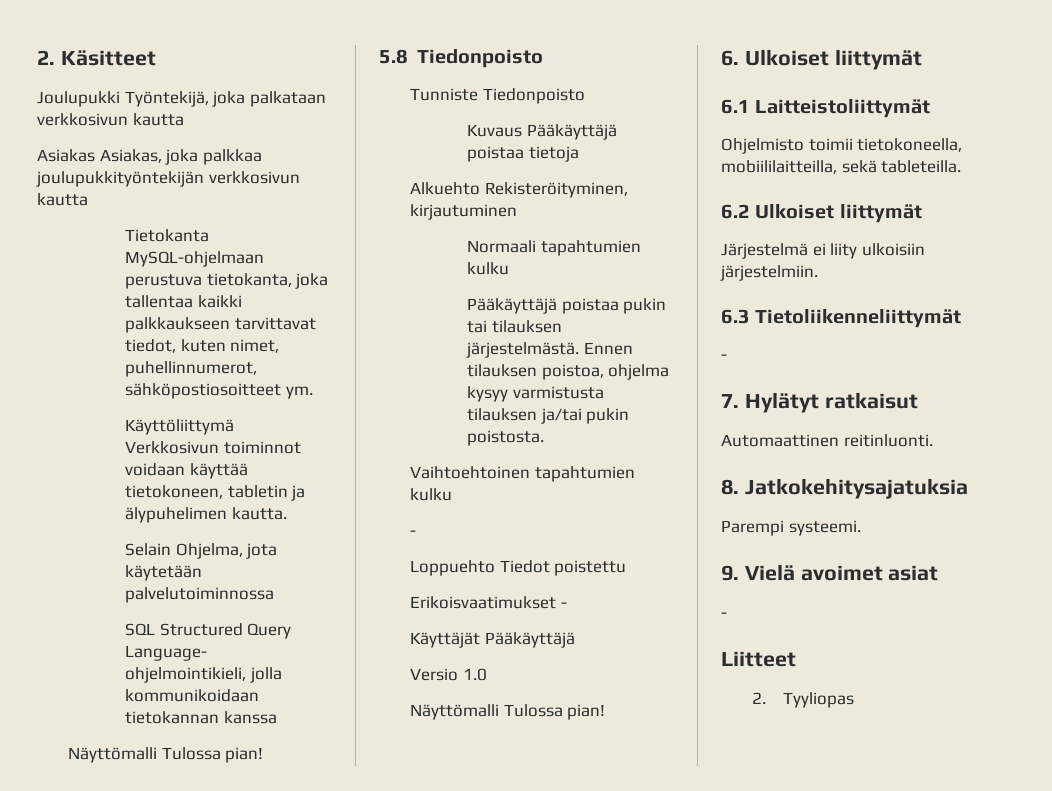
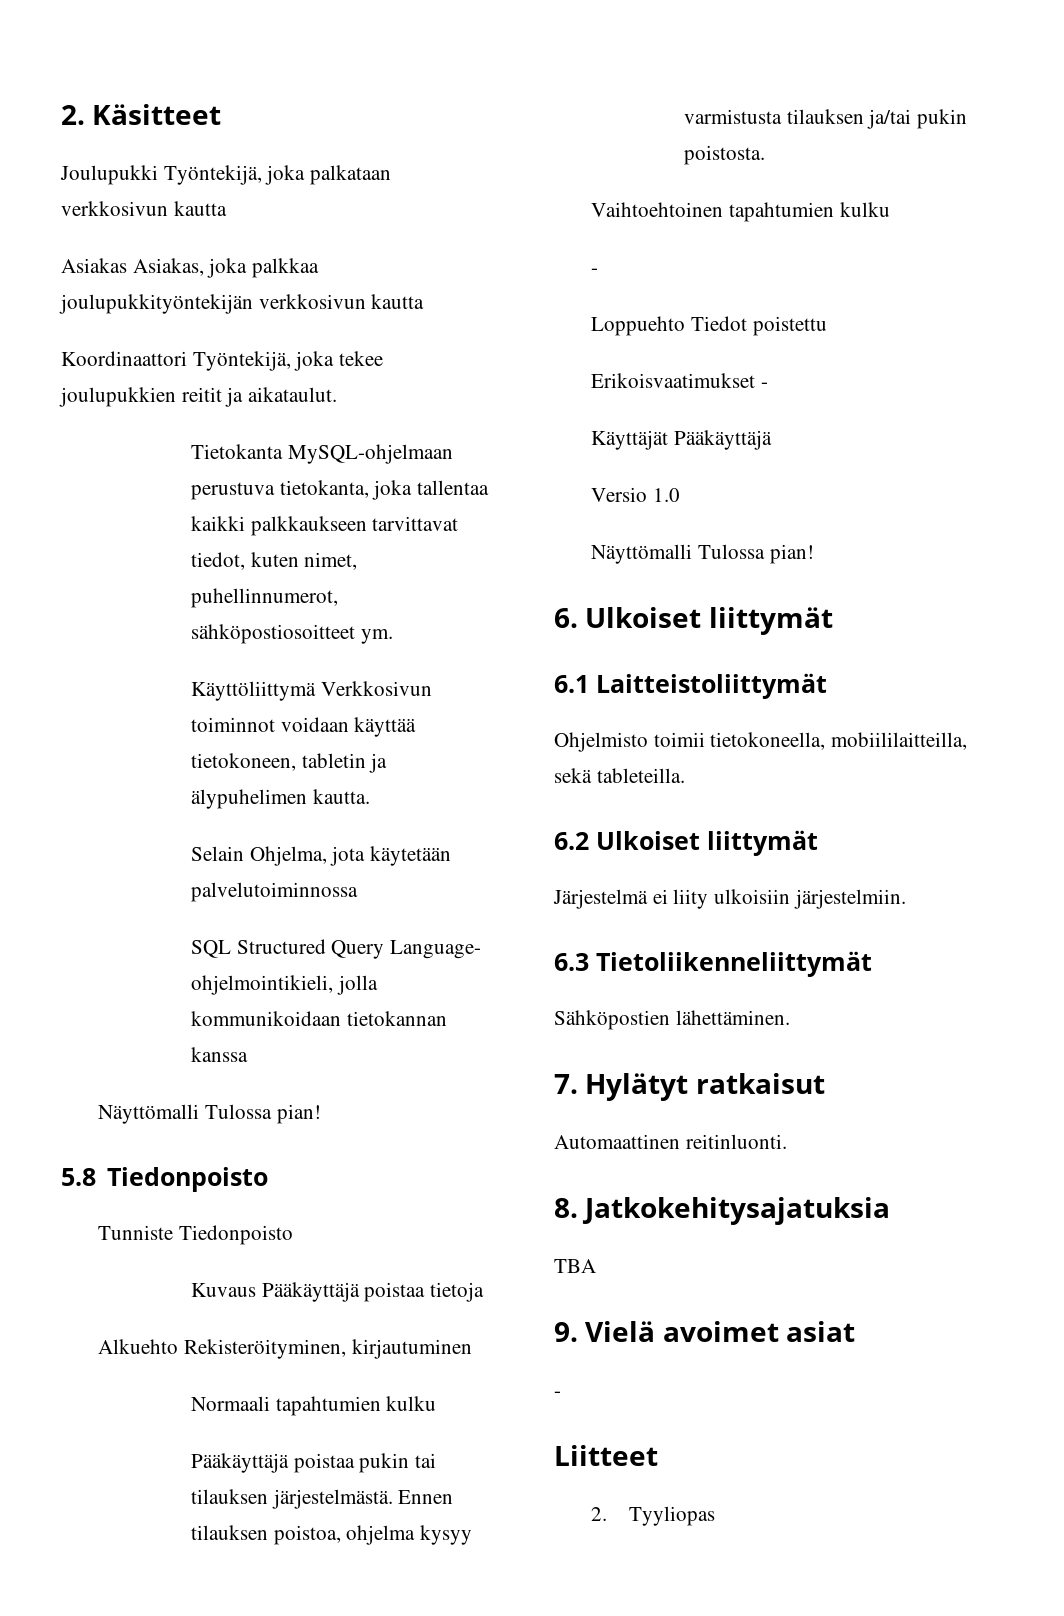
+ Koordinaattori Työntekijä, joka tekee joulupukkien reitit ja aikataulut.
  6.3 Tietoliikenneliittymät
- -
+ Sähköpostien lähettäminen.
- Parempi systeemi.
+ TBA

